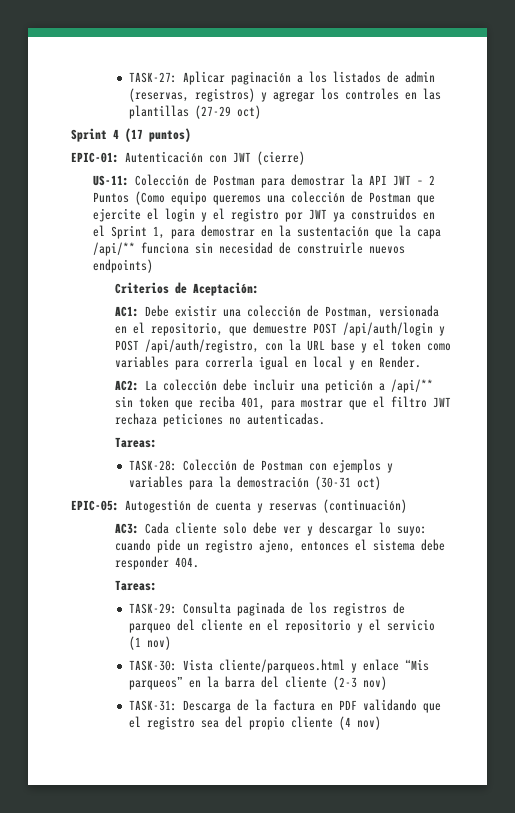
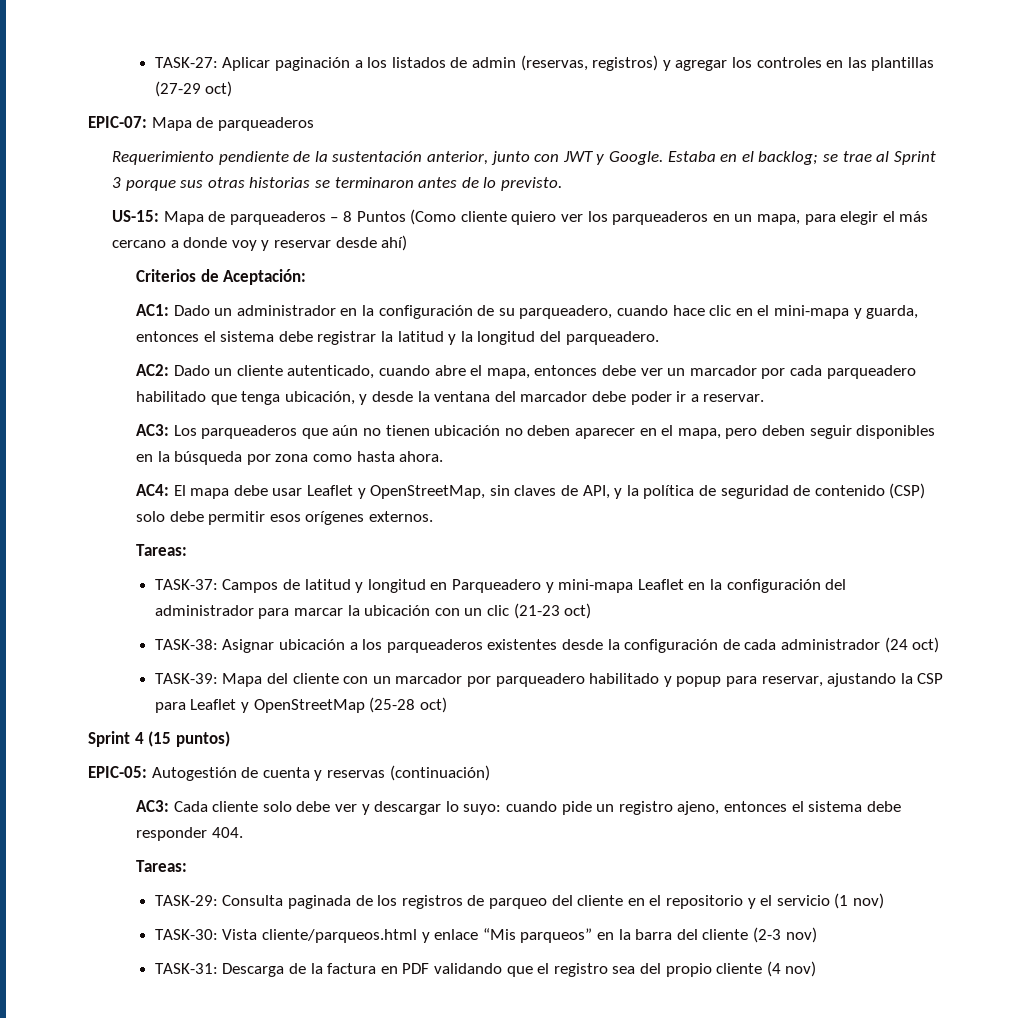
- Sprint 4 (17 puntos)
- EPIC-01: Autenticación con JWT (cierre)
- US-11: Colección de Postman para demostrar la API JWT – 2 Puntos (Como equipo queremos una colección de Postman que ejercite el login y el registro por JWT ya construidos en el Sprint 1, para demostrar en la sustentación que la capa /api/** funciona sin necesidad de construirle nuevos endpoints)
+ EPIC-07: Mapa de parqueaderos
+ Requerimiento pendiente de la sustentación anterior, junto con JWT y Google. Estaba en el backlog; se trae al Sprint 3 porque sus otras historias se terminaron antes de lo previsto.
+ US-15: Mapa de parqueaderos – 8 Puntos (Como cliente quiero ver los parqueaderos en un mapa, para elegir el más cercano a donde voy y reservar desde ahí)
  Criterios de Aceptación:
- AC1: Debe existir una colección de Postman, versionada en el repositorio, que demuestre POST /api/auth/login y POST /api/auth/registro, con la URL base y el token como variables para correrla igual en local y en Render.
- AC2: La colección debe incluir una petición a /api/** sin token que reciba 401, para mostrar que el filtro JWT rechaza peticiones no autenticadas.
+ AC1: Dado un administrador en la configuración de su parqueadero, cuando hace clic en el mini-mapa y guarda, entonces el sistema debe registrar la latitud y la longitud del parqueadero.
+ AC2: Dado un cliente autenticado, cuando abre el mapa, entonces debe ver un marcador por cada parqueadero habilitado que tenga ubicación, y desde la ventana del marcador debe poder ir a reservar.
+ AC3: Los parqueaderos que aún no tienen ubicación no deben aparecer en el mapa, pero deben seguir disponibles en la búsqueda por zona como hasta ahora.
+ AC4: El mapa debe usar Leaflet y OpenStreetMap, sin claves de API, y la política de seguridad de contenido (CSP) solo debe permitir esos orígenes externos.
  Tareas:
- TASK-28: Colección de Postman con ejemplos y variables para la demostración (30-31 oct)
+ TASK-37: Campos de latitud y longitud en Parqueadero y mini-mapa Leaflet en la configuración del administrador para marcar la ubicación con un clic (21-23 oct)
+ TASK-38: Asignar ubicación a los parqueaderos existentes desde la configuración de cada administrador (24 oct)
+ TASK-39: Mapa del cliente con un marcador por parqueadero habilitado y popup para reservar, ajustando la CSP para Leaflet y OpenStreetMap (25-28 oct)
+ Sprint 4 (15 puntos)

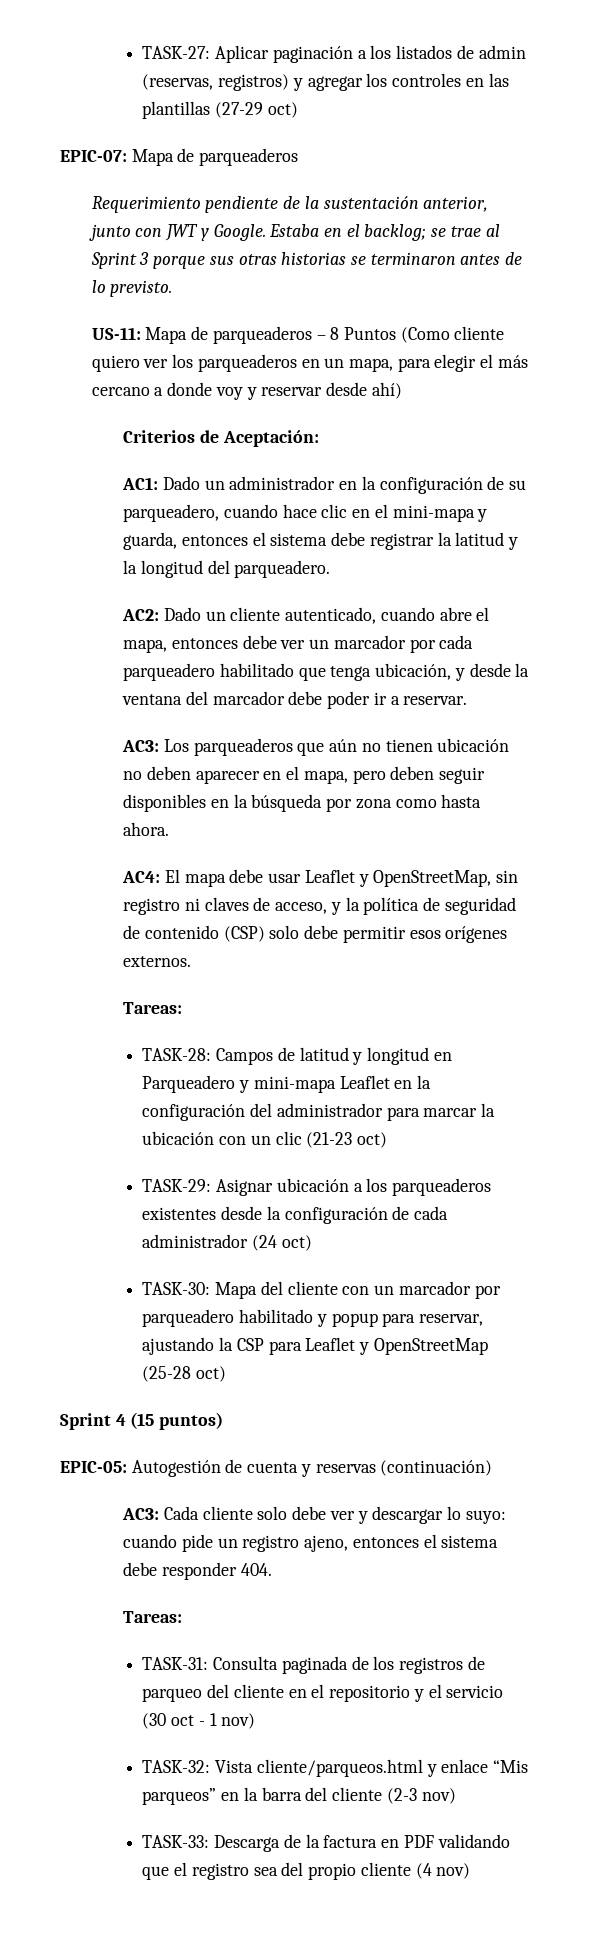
- US-15: Mapa de parqueaderos – 8 Puntos (Como cliente quiero ver los parqueaderos en un mapa, para elegir el más cercano a donde voy y reservar desde ahí)
+ US-11: Mapa de parqueaderos – 8 Puntos (Como cliente quiero ver los parqueaderos en un mapa, para elegir el más cercano a donde voy y reservar desde ahí)
- AC4: El mapa debe usar Leaflet y OpenStreetMap, sin claves de API, y la política de seguridad de contenido (CSP) solo debe permitir esos orígenes externos.
+ AC4: El mapa debe usar Leaflet y OpenStreetMap, sin registro ni claves de acceso, y la política de seguridad de contenido (CSP) solo debe permitir esos orígenes externos.
- TASK-37: Campos de latitud y longitud en Parqueadero y mini-mapa Leaflet en la configuración del administrador para marcar la ubicación con un clic (21-23 oct)
+ TASK-28: Campos de latitud y longitud en Parqueadero y mini-mapa Leaflet en la configuración del administrador para marcar la ubicación con un clic (21-23 oct)
- TASK-38: Asignar ubicación a los parqueaderos existentes desde la configuración de cada administrador (24 oct)
+ TASK-29: Asignar ubicación a los parqueaderos existentes desde la configuración de cada administrador (24 oct)
- TASK-39: Mapa del cliente con un marcador por parqueadero habilitado y popup para reservar, ajustando la CSP para Leaflet y OpenStreetMap (25-28 oct)
+ TASK-30: Mapa del cliente con un marcador por parqueadero habilitado y popup para reservar, ajustando la CSP para Leaflet y OpenStreetMap (25-28 oct)
- TASK-29: Consulta paginada de los registros de parqueo del cliente en el repositorio y el servicio (1 nov)
- TASK-30: Vista cliente/parqueos.html y enlace “Mis parqueos” en la barra del cliente (2-3 nov)
+ TASK-31: Consulta paginada de los registros de parqueo del cliente en el repositorio y el servicio (30 oct - 1 nov)
+ TASK-32: Vista cliente/parqueos.html y enlace “Mis parqueos” en la barra del cliente (2-3 nov)
- TASK-31: Descarga de la factura en PDF validando que el registro sea del propio cliente (4 nov)
+ TASK-33: Descarga de la factura en PDF validando que el registro sea del propio cliente (4 nov)

